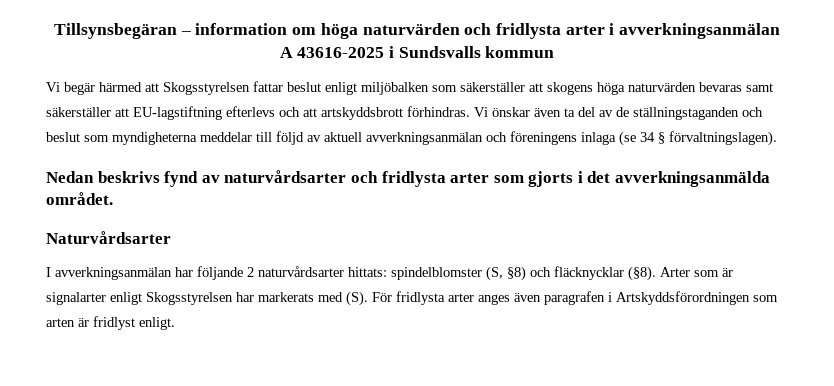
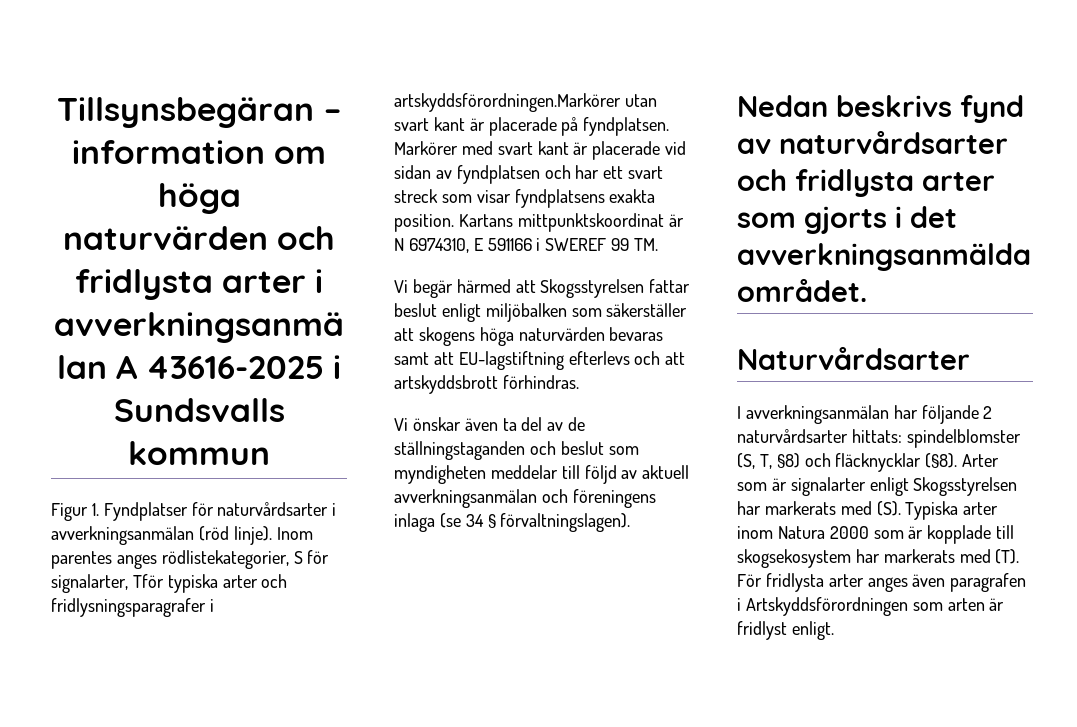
+ Figur 1. Fyndplatser för naturvårdsarter i avverkningsanmälan (röd linje). Inom parentes anges rödlistekategorier, S för signalarter, Tför typiska arter och fridlysningsparagrafer i artskyddsförordningen.Markörer utan svart kant är placerade på fyndplatsen. Markörer med svart kant är placerade vid sidan av fyndplatsen och har ett svart streck som visar fyndplatsens exakta position. Kartans mittpunktskoordinat är N 6974310, E 591166 i SWEREF 99 TM.
- Vi begär härmed att Skogsstyrelsen fattar beslut enligt miljöbalken som säkerställer att skogens höga naturvärden bevaras samt säkerställer att EU-lagstiftning efterlevs och att artskyddsbrott förhindras. Vi önskar även ta del av de ställningstaganden och beslut som myndigheterna meddelar till följd av aktuell avverkningsanmälan och föreningens inlaga (se 34 § förvaltningslagen).
+ Vi begär härmed att Skogsstyrelsen fattar beslut enligt miljöbalken som säkerställer att skogens höga naturvärden bevaras samt att EU-lagstiftning efterlevs och att artskyddsbrott förhindras.
+ Vi önskar även ta del av de ställningstaganden och beslut som myndigheten meddelar till följd av aktuell avverkningsanmälan och föreningens inlaga (se 34 § förvaltningslagen).
- I avverkningsanmälan har följande 2 naturvårdsarter hittats: spindelblomster (S, §8) och fläcknycklar (§8).
+ I avverkningsanmälan har följande 2 naturvårdsarter hittats: spindelblomster (S, T, §8) och fläcknycklar (§8).
- Arter som är signalarter enligt Skogsstyrelsen har markerats med (S). För fridlysta arter anges även paragrafen i Artskyddsförordningen som arten är fridlyst enligt.
+ Arter som är signalarter enligt Skogsstyrelsen har markerats med (S). Typiska arter inom Natura 2000 som är kopplade till skogsekosystem har markerats med (T). För fridlysta arter anges även paragrafen i Artskyddsförordningen som arten är fridlyst enligt.

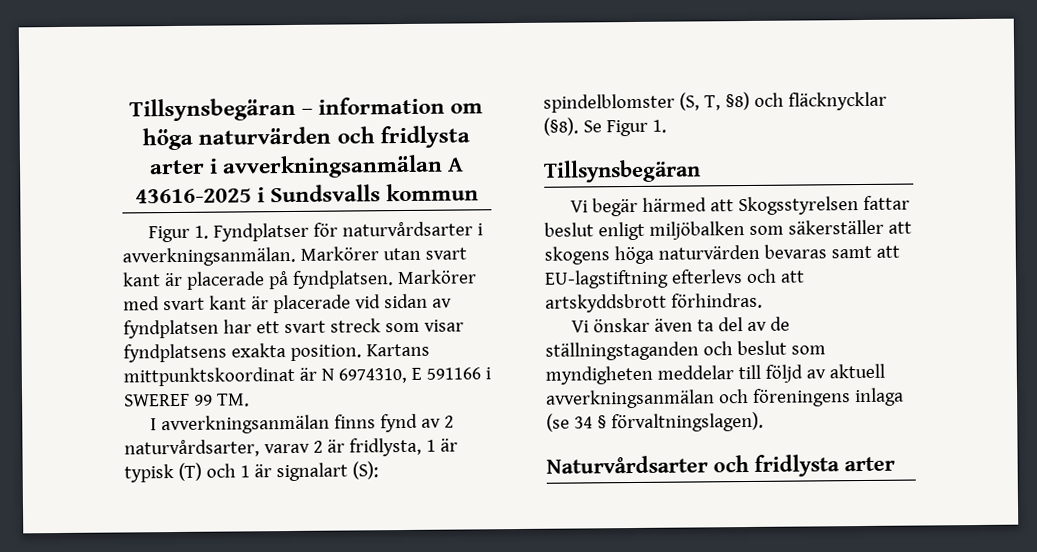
- Figur 1. Fyndplatser för naturvårdsarter i avverkningsanmälan (röd linje). Inom parentes anges rödlistekategorier, S för signalarter, Tför typiska arter och fridlysningsparagrafer i artskyddsförordningen.Markörer utan svart kant är placerade på fyndplatsen.
+ Figur 1. Fyndplatser för naturvårdsarter i avverkningsanmälan. Markörer utan svart kant är placerade på fyndplatsen.
- Markörer med svart kant är placerade vid sidan av fyndplatsen och har ett svart streck som visar fyndplatsens exakta position.
+ Markörer med svart kant är placerade vid sidan av fyndplatsen har ett svart streck som visar fyndplatsens exakta position.
+ I avverkningsanmälan finns fynd av 2 naturvårdsarter, varav 2 är fridlysta, 1 är typisk (T) och 1 är signalart (S): spindelblomster (S, T, §8) och fläcknycklar (§8). Se Figur 1.
+ Tillsynsbegäran
- Nedan beskrivs fynd av naturvårdsarter och fridlysta arter som gjorts i det avverkningsanmälda området.
- Naturvårdsarter
- I avverkningsanmälan har följande 2 naturvårdsarter hittats: spindelblomster (S, T, §8) och fläcknycklar (§8). Arter som är signalarter enligt Skogsstyrelsen har markerats med (S). Typiska arter inom Natura 2000 som är kopplade till skogsekosystem har markerats med (T). För fridlysta arter anges även paragrafen i Artskyddsförordningen som arten är fridlyst enligt.
+ Naturvårdsarter och fridlysta arter

